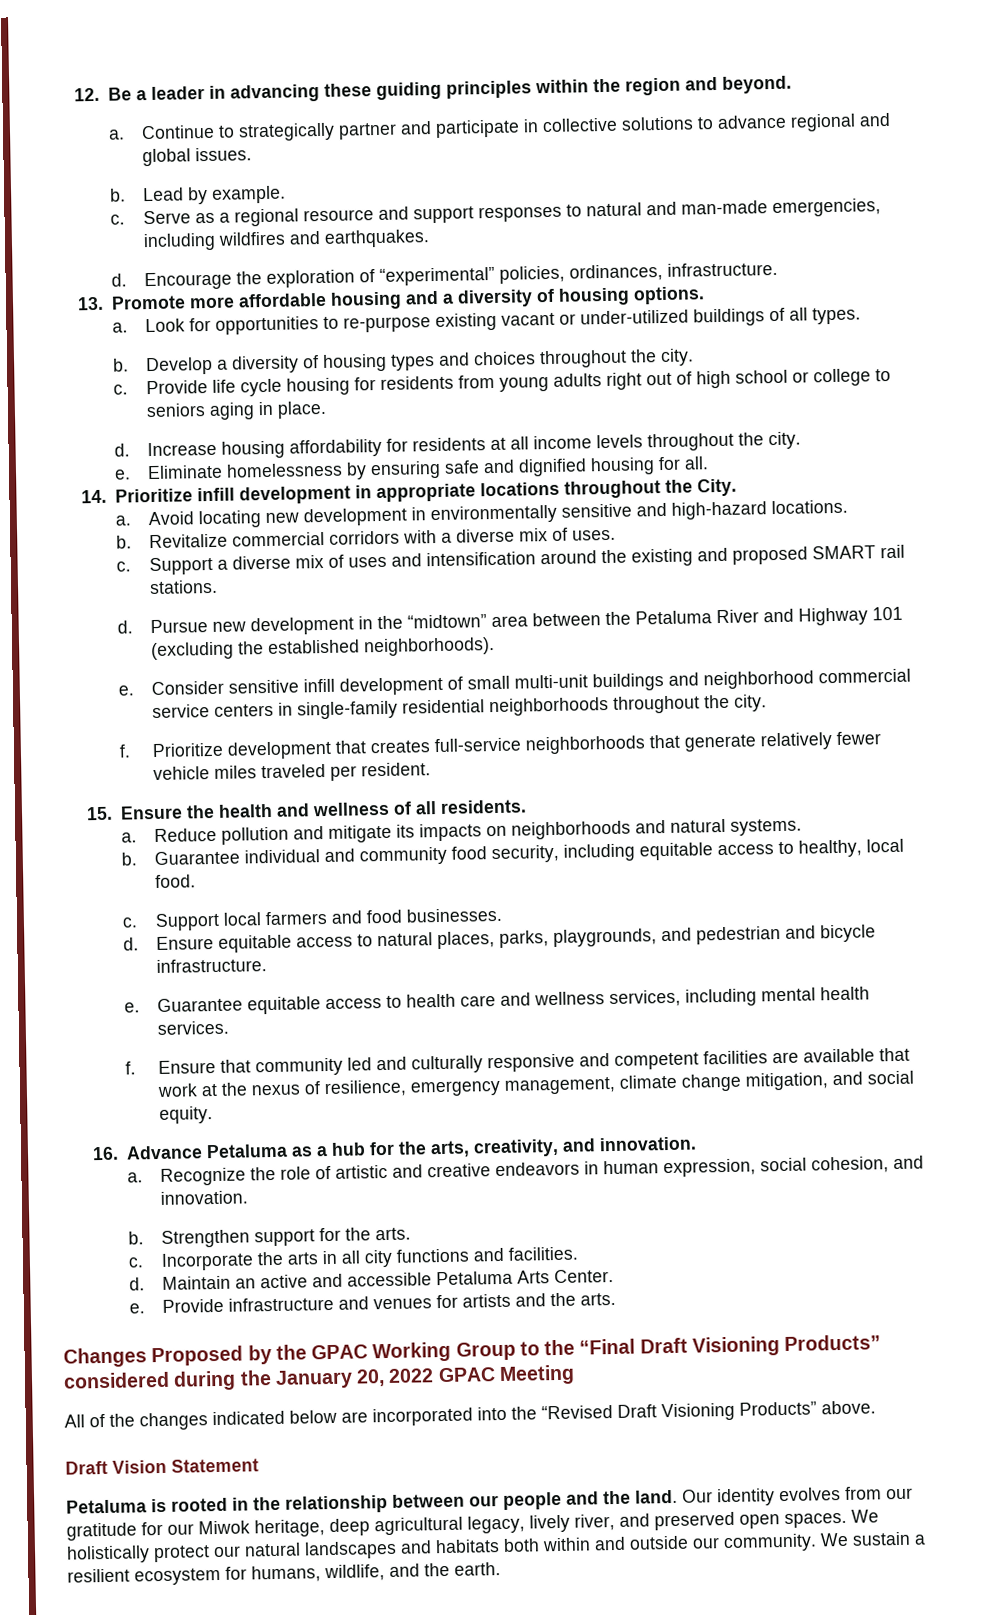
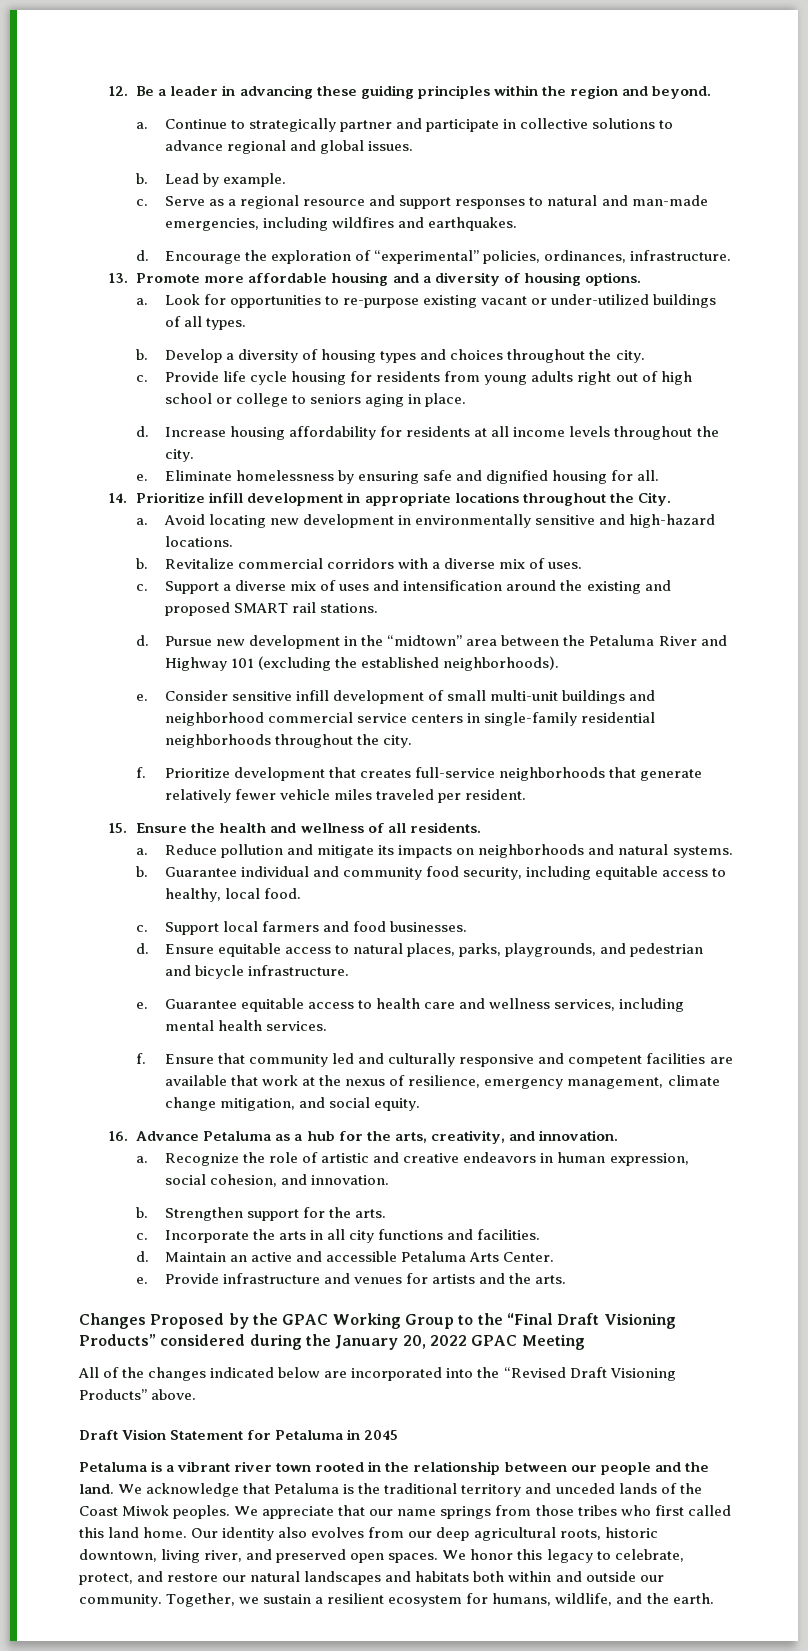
- Draft Vision Statement
- Petaluma is rooted in the relationship between our people and the land.
+ Draft Vision Statement for Petaluma in 2045
+ Petaluma is a vibrant river town rooted in the relationship between our people and the land.
+ We acknowledge that Petaluma is the traditional territory and unceded lands of the Coast Miwok peoples. We appreciate that our name springs from those tribes who first called this land home.
- Our identity evolves from our gratitude for our Miwok heritage, deep agricultural legacy, lively river, and preserved open spaces.
+ Our identity also evolves from our deep agricultural roots, historic downtown, living river, and preserved open spaces.
- We holistically protect our natural landscapes and habitats both within and outside our community.
+ We honor this legacy to celebrate, protect, and restore our natural landscapes and habitats both within and outside our community.
- We sustain a resilient ecosystem for humans, wildlife, and the earth.
+ Together, we sustain a resilient ecosystem for humans, wildlife, and the earth.

